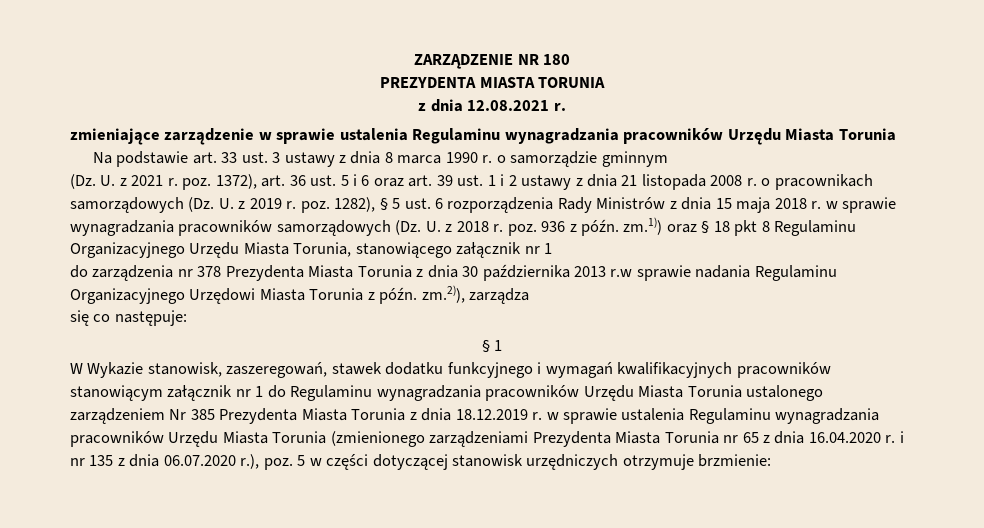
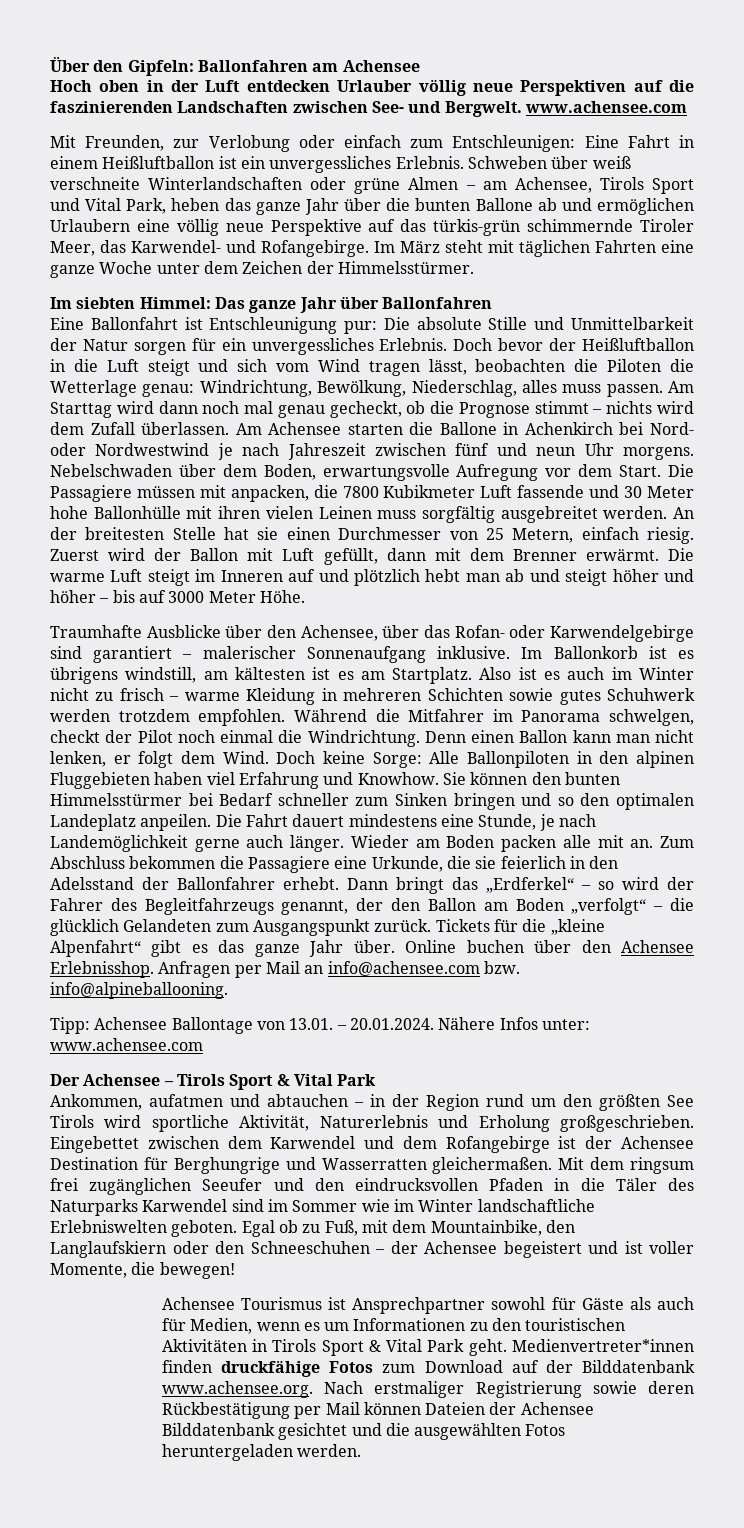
- ZARZĄDZENIE NR 180
- PREZYDENTA MIASTA TORUNIA
- z dnia 12.08.2021 r.
- zmieniające zarządzenie w sprawie ustalenia Regulaminu wynagradzania pracowników Urzędu Miasta Torunia
- Na podstawie art. 33 ust. 3 ustawy z dnia 8 marca 1990 r. o samorządzie gminnym
- (Dz. U. z 2021 r. poz. 1372), art. 36 ust. 5 i 6 oraz art. 39 ust. 1 i 2 ustawy z dnia 21 listopada 2008 r. o pracownikach samorządowych (Dz. U. z 2019 r. poz. 1282), § 5 ust. 6 rozporządzenia Rady Ministrów z dnia 15 maja 2018 r. w sprawie wynagradzania pracowników samorządowych (Dz. U. z 2018 r. poz. 936 z późn. zm.1)) oraz § 18 pkt 8 Regulaminu Organizacyjnego Urzędu Miasta Torunia, stanowiącego załącznik nr 1
- do zarządzenia nr 378 Prezydenta Miasta Torunia z dnia 30 października 2013 r.w sprawie nadania Regulaminu Organizacyjnego Urzędowi Miasta Torunia z późn. zm.2)), zarządza
- się co następuje:
- § 1
- W Wykazie stanowisk, zaszeregowań, stawek dodatku funkcyjnego i wymagań kwalifikacyjnych pracowników stanowiącym załącznik nr 1 do Regulaminu wynagradzania pracowników Urzędu Miasta Torunia ustalonego zarządzeniem Nr 385 Prezydenta Miasta Torunia z dnia 18.12.2019 r. w sprawie ustalenia Regulaminu wynagradzania pracowników Urzędu Miasta Torunia (zmienionego zarządzeniami Prezydenta Miasta Torunia nr 65 z dnia 16.04.2020 r. i nr 135 z dnia 06.07.2020 r.), poz. 5 w części dotyczącej stanowisk urzędniczych otrzymuje brzmienie:
+ Über den Gipfeln: Ballonfahren am Achensee
+ Hoch oben in der Luft entdecken Urlauber völlig neue Perspektiven auf die faszinierenden Landschaften zwischen See- und Bergwelt. www.achensee.com
+ Mit Freunden, zur Verlobung oder einfach zum Entschleunigen: Eine Fahrt in einem Heißluftballon ist ein unvergessliches Erlebnis. Schweben über weiß verschneite Winterlandschaften oder grüne Almen – am Achensee, Tirols Sport und Vital Park, heben das ganze Jahr über die bunten Ballone ab und ermöglichen Urlaubern eine völlig neue Perspektive auf das türkis-grün schimmernde Tiroler Meer, das Karwendel- und Rofangebirge. Im März steht mit täglichen Fahrten eine ganze Woche unter dem Zeichen der Himmelsstürmer.
+ Im siebten Himmel: Das ganze Jahr über Ballonfahren
+ Eine Ballonfahrt ist Entschleunigung pur: Die absolute Stille und Unmittelbarkeit der Natur sorgen für ein unvergessliches Erlebnis. Doch bevor der Heißluftballon in die Luft steigt und sich vom Wind tragen lässt, beobachten die Piloten die Wetterlage genau: Windrichtung, Bewölkung, Niederschlag, alles muss passen. Am Starttag wird dann noch mal genau gecheckt, ob die Prognose stimmt – nichts wird dem Zufall überlassen. Am Achensee starten die Ballone in Achenkirch bei Nord- oder Nordwestwind je nach Jahreszeit zwischen fünf und neun Uhr morgens. Nebelschwaden über dem Boden, erwartungsvolle Aufregung vor dem Start. Die Passagiere müssen mit anpacken, die 7800 Kubikmeter Luft fassende und 30 Meter hohe Ballonhülle mit ihren vielen Leinen muss sorgfältig ausgebreitet werden. An der breitesten Stelle hat sie einen Durchmesser von 25 Metern, einfach riesig. Zuerst wird der Ballon mit Luft gefüllt, dann mit dem Brenner erwärmt. Die warme Luft steigt im Inneren auf und plötzlich hebt man ab und steigt höher und höher – bis auf 3000 Meter Höhe.
+ Traumhafte Ausblicke über den Achensee, über das Rofan- oder Karwendelgebirge sind garantiert – malerischer Sonnenaufgang inklusive. Im Ballonkorb ist es übrigens windstill, am kältesten ist es am Startplatz. Also ist es auch im Winter nicht zu frisch – warme Kleidung in mehreren Schichten sowie gutes Schuhwerk werden trotzdem empfohlen. Während die Mitfahrer im Panorama schwelgen, checkt der Pilot noch einmal die Windrichtung. Denn einen Ballon kann man nicht lenken, er folgt dem Wind. Doch keine Sorge: Alle Ballonpiloten in den alpinen Fluggebieten haben viel Erfahrung und Knowhow. Sie können den bunten Himmelsstürmer bei Bedarf schneller zum Sinken bringen und so den optimalen Landeplatz anpeilen. Die Fahrt dauert mindestens eine Stunde, je nach Landemöglichkeit gerne auch länger. Wieder am Boden packen alle mit an. Zum Abschluss bekommen die Passagiere eine Urkunde, die sie feierlich in den Adelsstand der Ballonfahrer erhebt. Dann bringt das „Erdferkel“ – so wird der Fahrer des Begleitfahrzeugs genannt, der den Ballon am Boden „verfolgt“ – die glücklich Gelandeten zum Ausgangspunkt zurück. Tickets für die „kleine Alpenfahrt“ gibt es das ganze Jahr über. Online buchen über den Achensee Erlebnisshop. Anfragen per Mail an info@achensee.com bzw. info@alpineballooning.
+ Tipp: Achensee Ballontage von 13.01. – 20.01.2024. Nähere Infos unter: www.achensee.com
+ Der Achensee – Tirols Sport & Vital Park
+ Ankommen, aufatmen und abtauchen – in der Region rund um den größten See Tirols wird sportliche Aktivität, Naturerlebnis und Erholung großgeschrieben. Eingebettet zwischen dem Karwendel und dem Rofangebirge ist der Achensee Destination für Berghungrige und Wasserratten gleichermaßen. Mit dem ringsum frei zugänglichen Seeufer und den eindrucksvollen Pfaden in die Täler des Naturparks Karwendel sind im Sommer wie im Winter landschaftliche Erlebniswelten geboten. Egal ob zu Fuß, mit dem Mountainbike, den Langlaufskiern oder den Schneeschuhen – der Achensee begeistert und ist voller Momente, die bewegen!
+ Achensee Tourismus ist Ansprechpartner sowohl für Gäste als auch für Medien, wenn es um Informationen zu den touristischen Aktivitäten in Tirols Sport & Vital Park geht. Medienvertreter*innen finden druckfähige Fotos zum Download auf der Bilddatenbank www.achensee.org. Nach erstmaliger Registrierung sowie deren Rückbestätigung per Mail können Dateien der Achensee Bilddatenbank gesichtet und die ausgewählten Fotos heruntergeladen werden.

